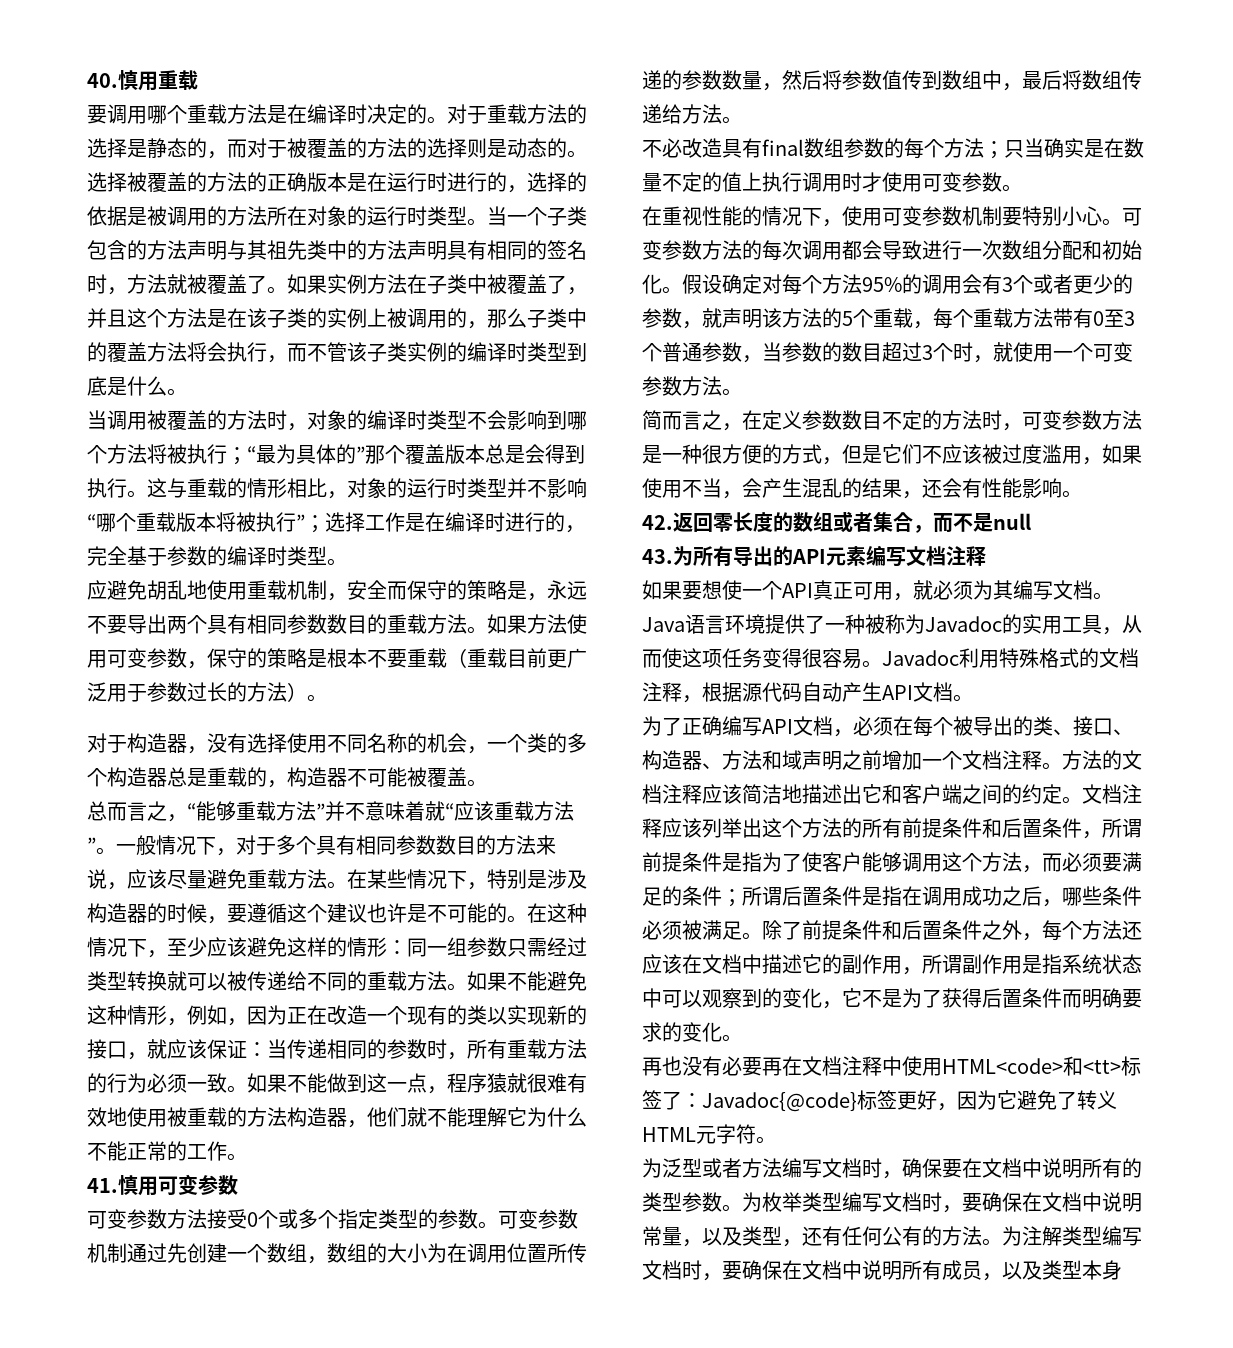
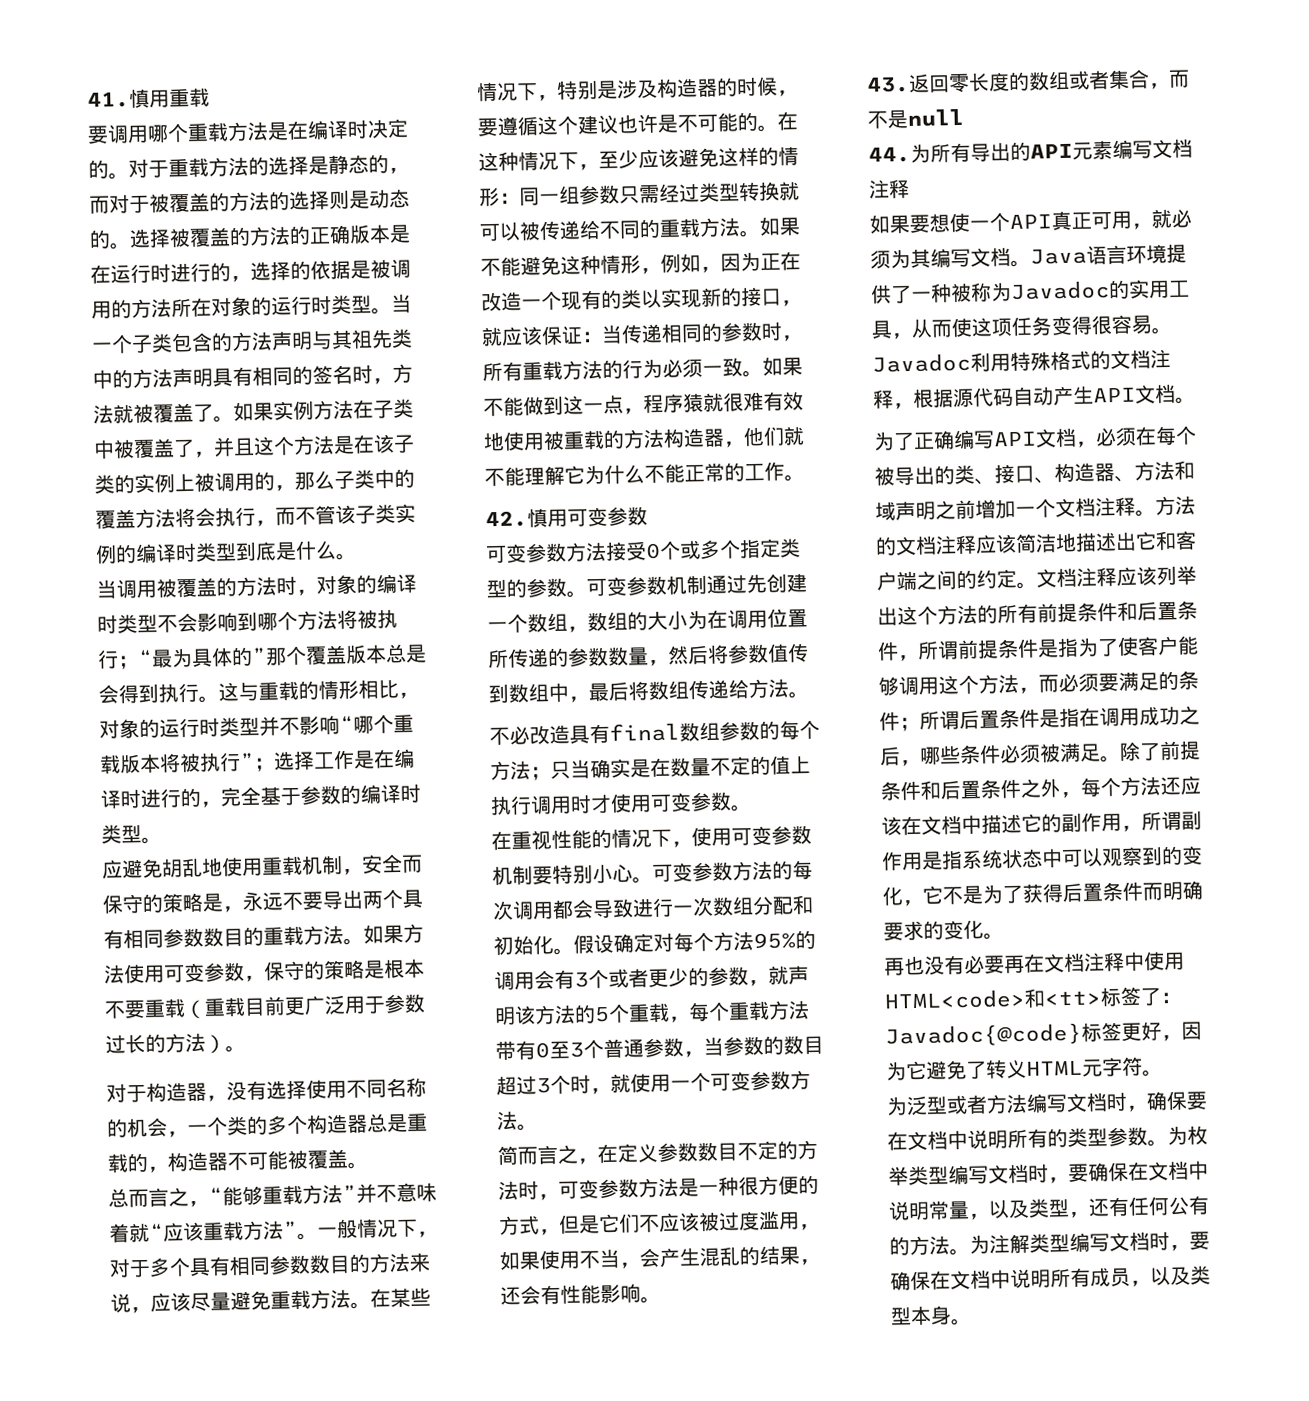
- 40.慎用重载
+ 41.慎用重载
- 41.慎用可变参数
+ 42.慎用可变参数
- 42.返回零长度的数组或者集合，而不是null
+ 43.返回零长度的数组或者集合，而不是null
- 43.为所有导出的API元素编写文档注释
+ 44.为所有导出的API元素编写文档注释
- 为注解类型编写文档时，要确保在文档中说明所有成员，以及类型本身
+ 为注解类型编写文档时，要确保在文档中说明所有成员，以及类型本身。

